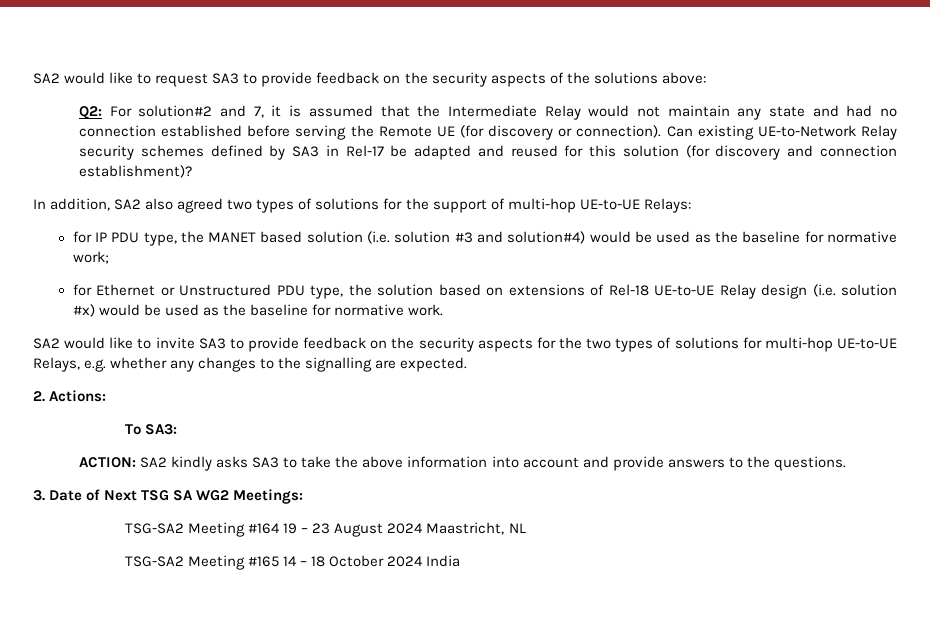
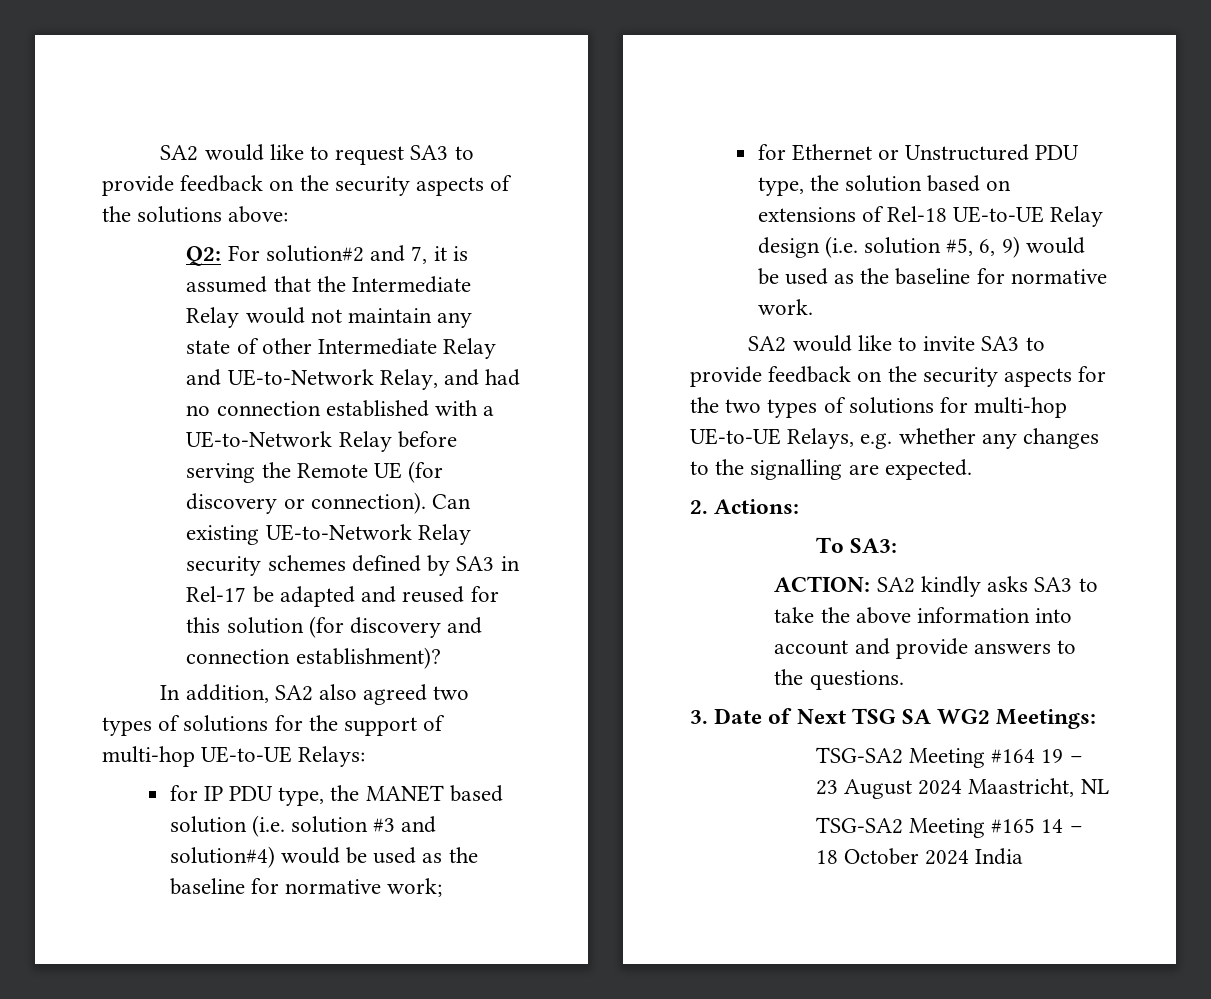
- Q2: For solution#2 and 7, it is assumed that the Intermediate Relay would not maintain any state and had no connection established before serving the Remote UE (for discovery or connection).
+ Q2: For solution#2 and 7, it is assumed that the Intermediate Relay would not maintain any state of other Intermediate Relay and UE-to-Network Relay, and had no connection established with a UE-to-Network Relay before serving the Remote UE (for discovery or connection).
- for Ethernet or Unstructured PDU type, the solution based on extensions of Rel-18 UE-to-UE Relay design (i.e. solution #x) would be used as the baseline for normative work.
+ for Ethernet or Unstructured PDU type, the solution based on extensions of Rel-18 UE-to-UE Relay design (i.e. solution #5, 6, 9) would be used as the baseline for normative work.

